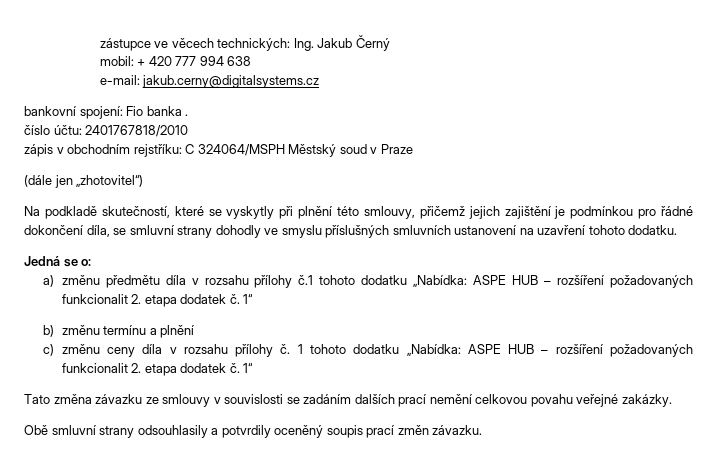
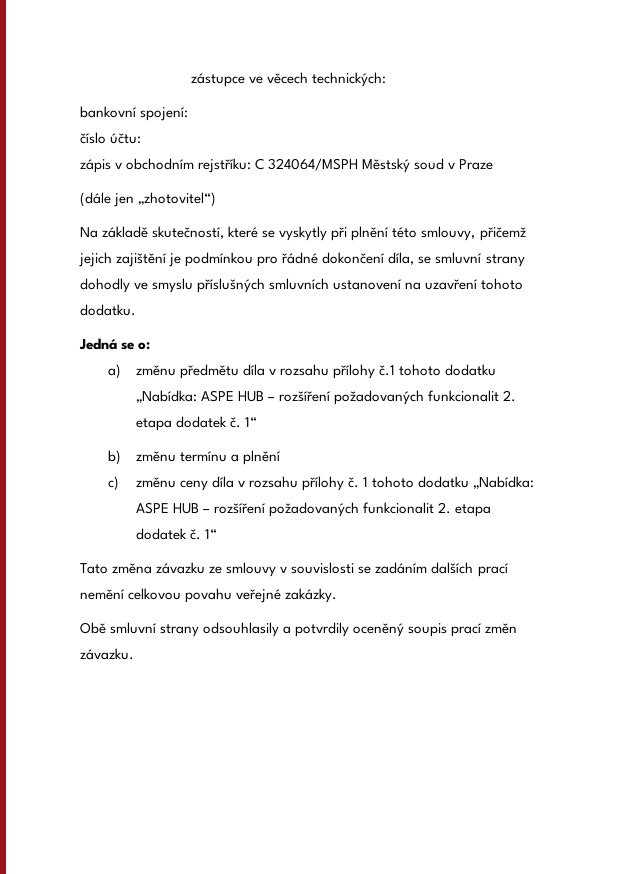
- zástupce ve věcech technických: Ing. Jakub Černý
- mobil: + 420 777 994 638
- e-mail: jakub.cerny@digitalsystems.cz
+ zástupce ve věcech technických:
- bankovní spojení: Fio banka .
+ bankovní spojení:
- číslo účtu: 2401767818/2010
+ číslo účtu:
- Na podkladě skutečností, které se vyskytly při plnění této smlouvy, přičemž jejich zajištění je podmínkou pro řádné dokončení díla, se smluvní strany dohodly ve smyslu příslušných smluvních ustanovení na uzavření tohoto dodatku.
+ Na základě skutečností, které se vyskytly při plnění této smlouvy, přičemž jejich zajištění je podmínkou pro řádné dokončení díla, se smluvní strany dohodly ve smyslu příslušných smluvních ustanovení na uzavření tohoto dodatku.

